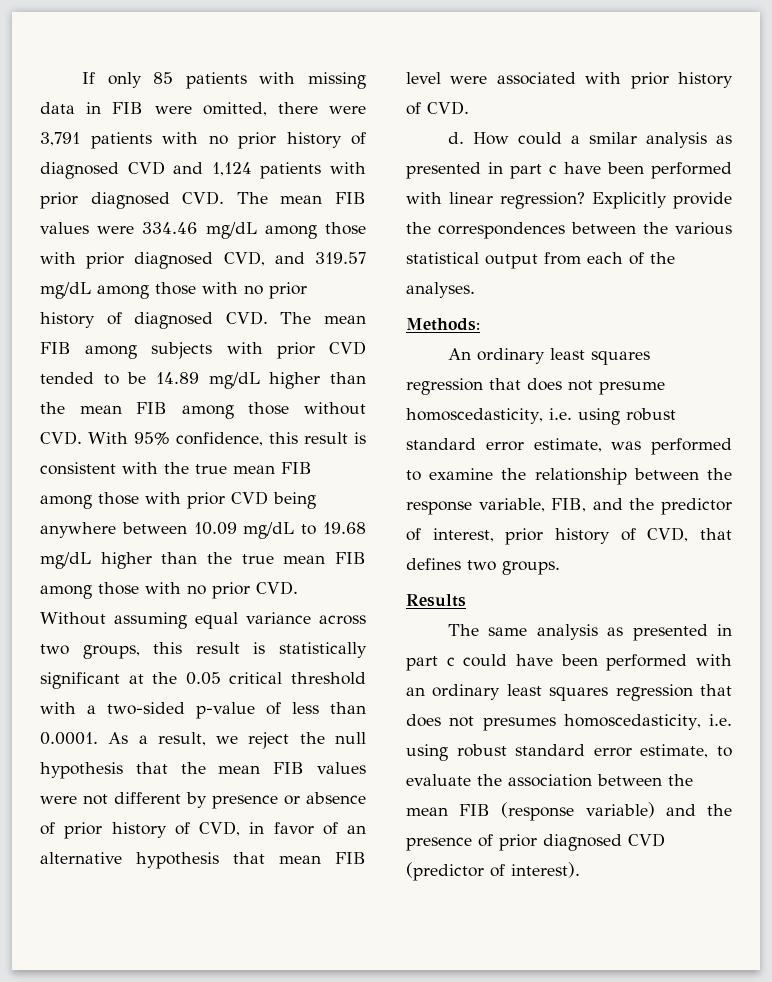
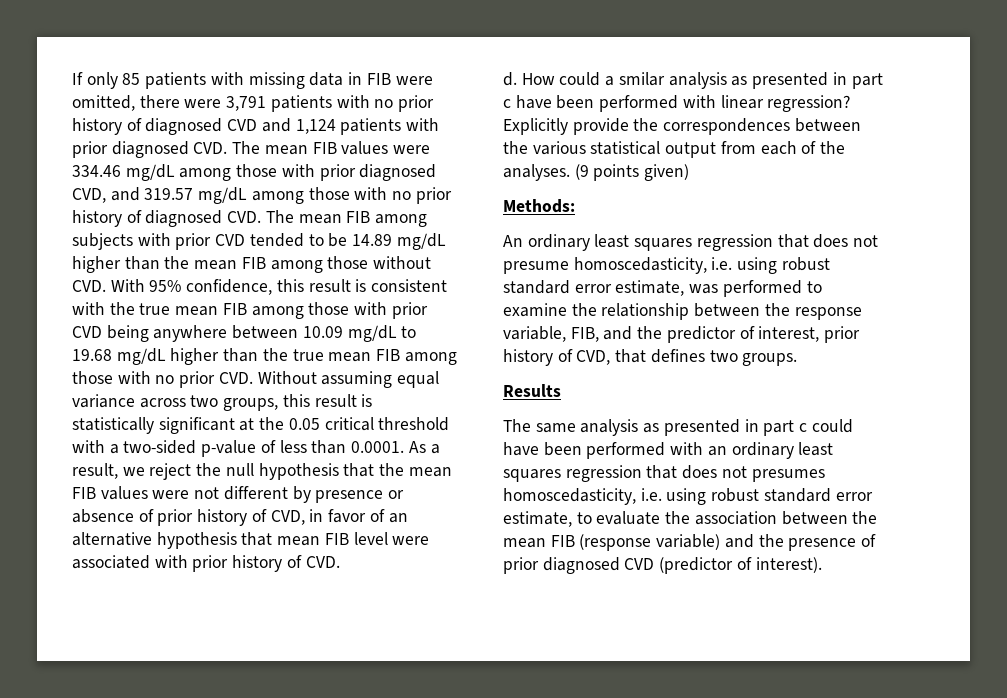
+ (9 points given)

